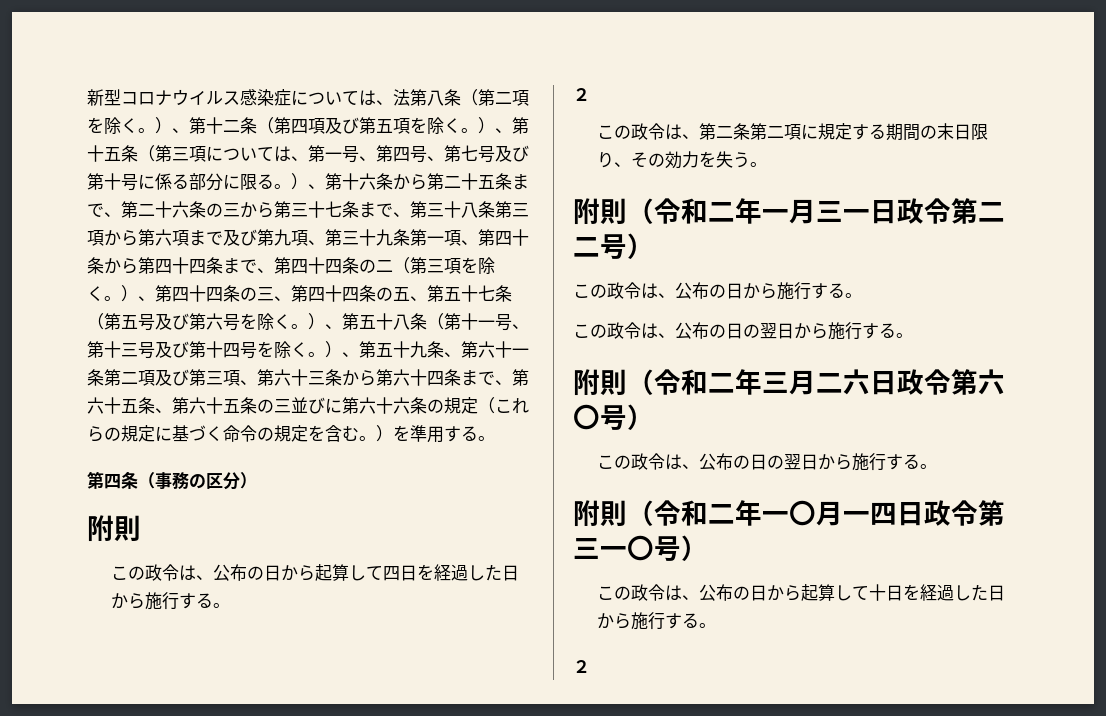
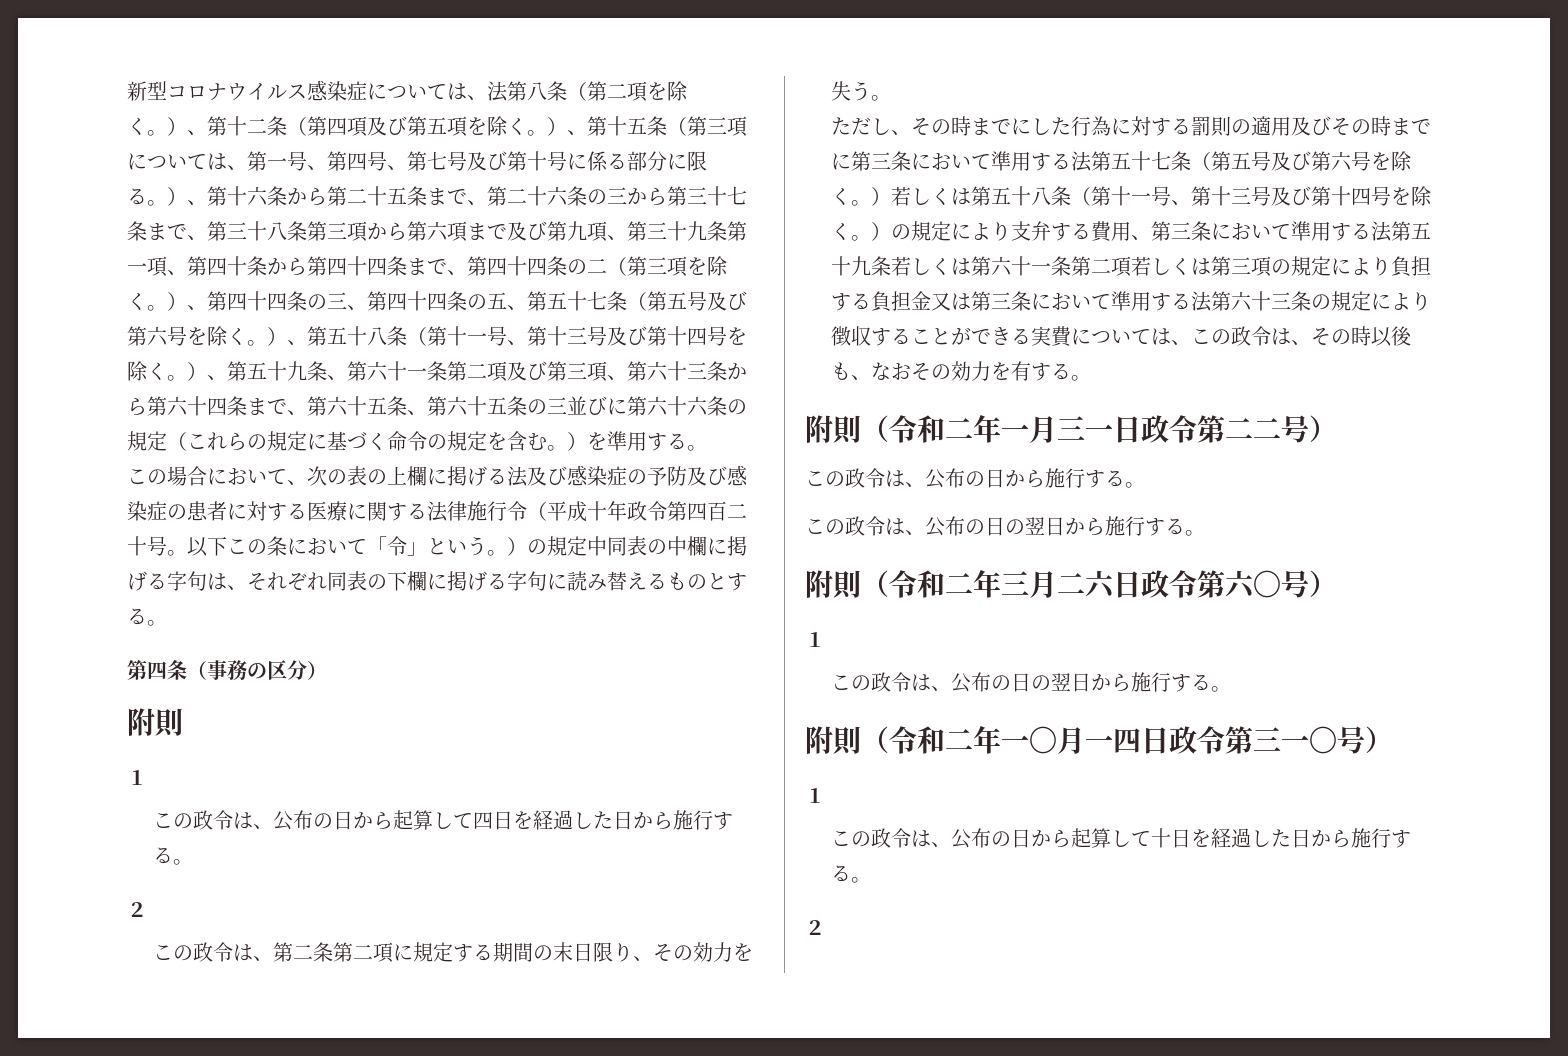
+ この場合において、次の表の上欄に掲げる法及び感染症の予防及び感染症の患者に対する医療に関する法律施行令（平成十年政令第四百二十号。以下この条において「令」という。）の規定中同表の中欄に掲げる字句は、それぞれ同表の下欄に掲げる字句に読み替えるものとする。
  第四条（事務の区分）
  附則
+ １
+ ただし、その時までにした行為に対する罰則の適用及びその時までに第三条において準用する法第五十七条（第五号及び第六号を除く。）若しくは第五十八条（第十一号、第十三号及び第十四号を除く。）の規定により支弁する費用、第三条において準用する法第五十九条若しくは第六十一条第二項若しくは第三項の規定により負担する負担金又は第三条において準用する法第六十三条の規定により徴収することができる実費については、この政令は、その時以後も、なおその効力を有する。
  附則（令和二年三月二六日政令第六〇号）
+ １
  附則（令和二年一〇月一四日政令第三一〇号）
+ １

